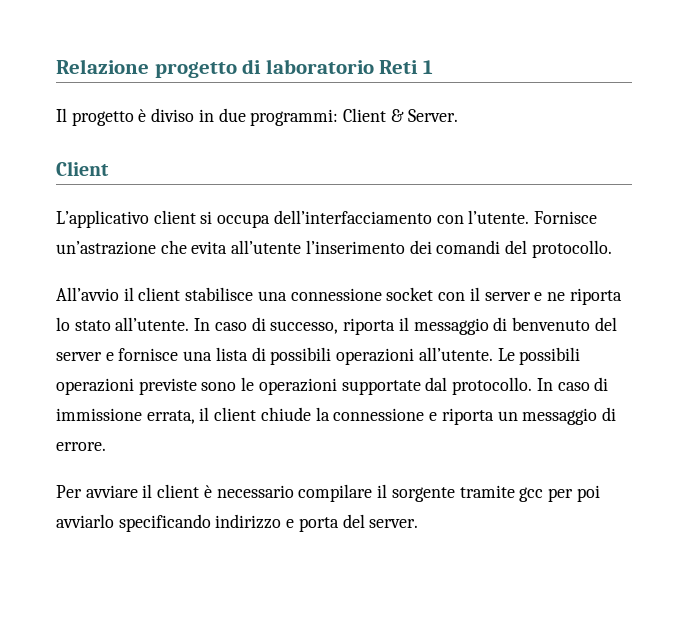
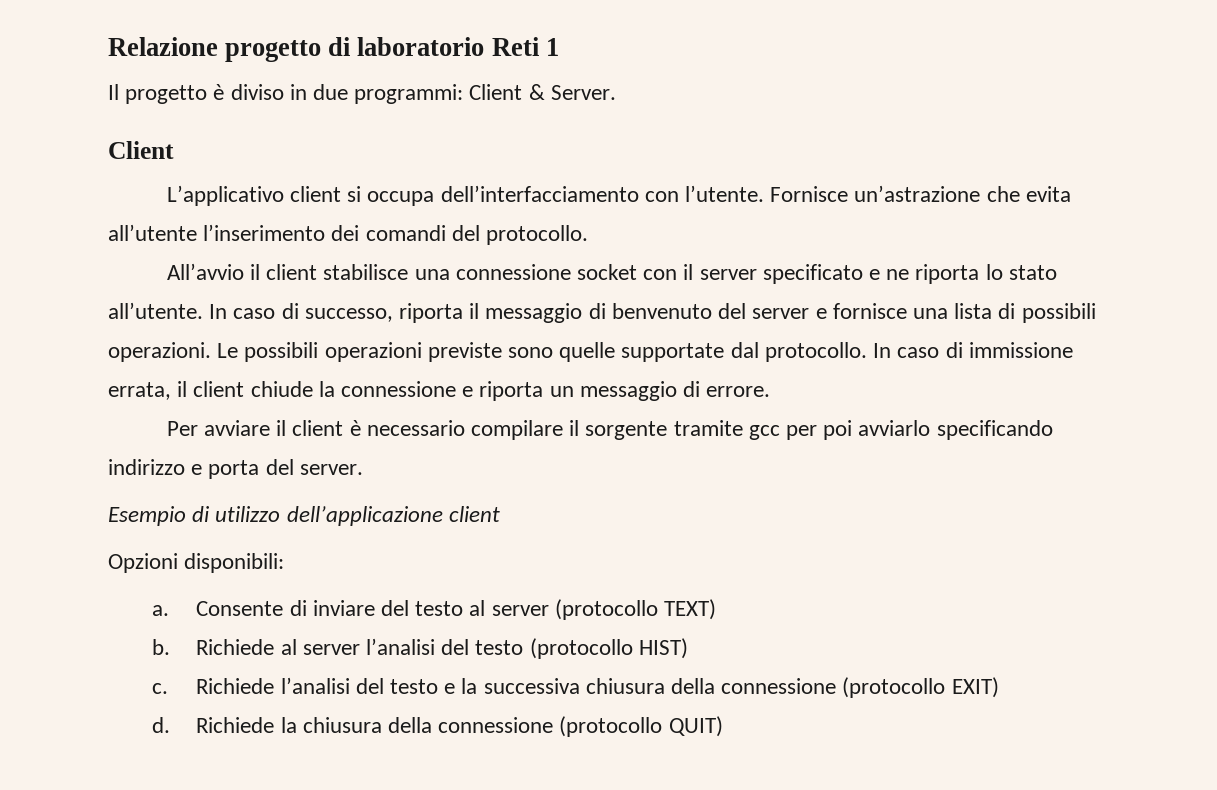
- All’avvio il client stabilisce una connessione socket con il server e ne riporta lo stato all’utente.
+ All’avvio il client stabilisce una connessione socket con il server specificato e ne riporta lo stato all’utente.
- In caso di successo, riporta il messaggio di benvenuto del server e fornisce una lista di possibili operazioni all’utente.
+ In caso di successo, riporta il messaggio di benvenuto del server e fornisce una lista di possibili operazioni.
- Le possibili operazioni previste sono le operazioni supportate dal protocollo.
+ Le possibili operazioni previste sono quelle supportate dal protocollo.
+ Esempio di utilizzo dell’applicazione client
+ Opzioni disponibili:
+ a. Consente di inviare del testo al server (protocollo TEXT)
+ b. Richiede al server l’analisi del testo (protocollo HIST)
+ c. Richiede l’analisi del testo e la successiva chiusura della connessione (protocollo EXIT)
+ d. Richiede la chiusura della connessione (protocollo QUIT)

